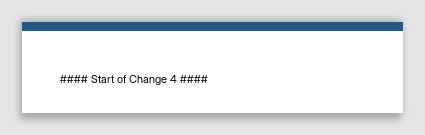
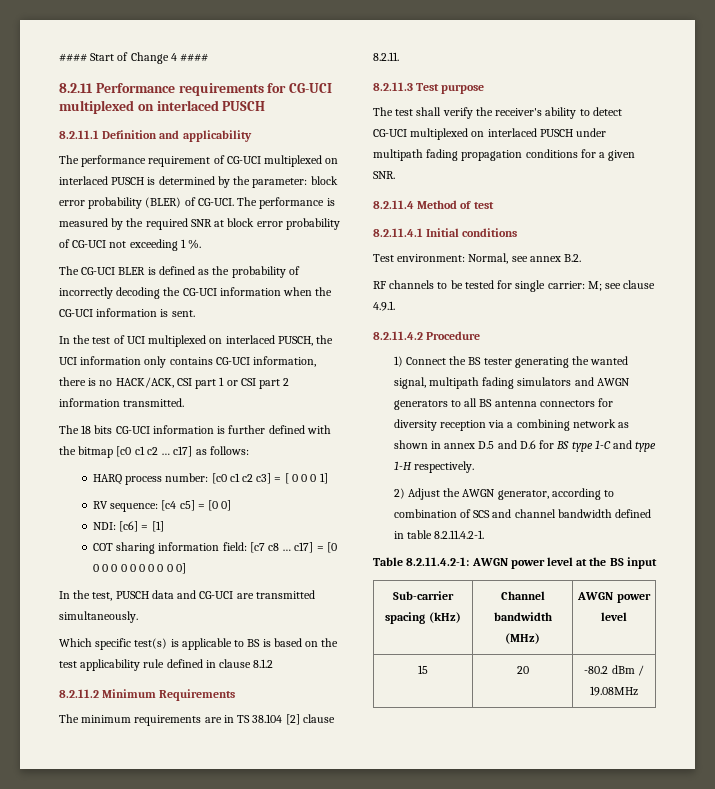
+ 8.2.11 Performance requirements for CG-UCI multiplexed on interlaced PUSCH
+ 8.2.11.1 Definition and applicability
+ The performance requirement of CG-UCI multiplexed on interlaced PUSCH is determined by the parameter: block error probability (BLER) of CG-UCI. The performance is measured by the required SNR at block error probability of CG-UCI not exceeding 1 %.
+ The CG-UCI BLER is defined as the probability of incorrectly decoding the CG-UCI information when the CG-UCI information is sent.
+ In the test of UCI multiplexed on interlaced PUSCH, the UCI information only contains CG-UCI information, there is no HACK/ACK, CSI part 1 or CSI part 2 information transmitted.
+ The 18 bits CG-UCI information is further defined with the bitmap [c0 c1 c2 … c17] as follows:
+ HARQ process number: [c0 c1 c2 c3] = [ 0 0 0 1]
+ RV sequence: [c4 c5] = [0 0]
+ NDI: [c6] = [1]
+ COT sharing information field: [c7 c8 … c17] = [0 0 0 0 0 0 0 0 0 0 0]
+ In the test, PUSCH data and CG-UCI are transmitted simultaneously.
+ Which specific test(s) is applicable to BS is based on the test applicability rule defined in clause 8.1.2
+ 8.2.11.2 Minimum Requirements
+ The minimum requirements are in TS 38.104 [2] clause 8.2.11.
+ 8.2.11.3 Test purpose
+ The test shall verify the receiver's ability to detect CG-UCI multiplexed on interlaced PUSCH under multipath fading propagation conditions for a given SNR.
+ 8.2.11.4 Method of test
+ 8.2.11.4.1 Initial conditions
+ Test environment: Normal, see annex B.2.
+ RF channels to be tested for single carrier: M; see clause 4.9.1.
+ 8.2.11.4.2 Procedure
+ 1) Connect the BS tester generating the wanted signal, multipath fading simulators and AWGN generators to all BS antenna connectors for diversity reception via a combining network as shown in annex D.5 and D.6 for BS type 1-C and type 1-H respectively.
+ 2) Adjust the AWGN generator, according to combination of SCS and channel bandwidth defined in table 8.2.11.4.2-1.
+ Table 8.2.11.4.2-1: AWGN power level at the BS input
+ Sub-carrier spacing (kHz) | Channel bandwidth (MHz) | AWGN power level
+ 15 | 20 | -80.2 dBm / 19.08MHz

